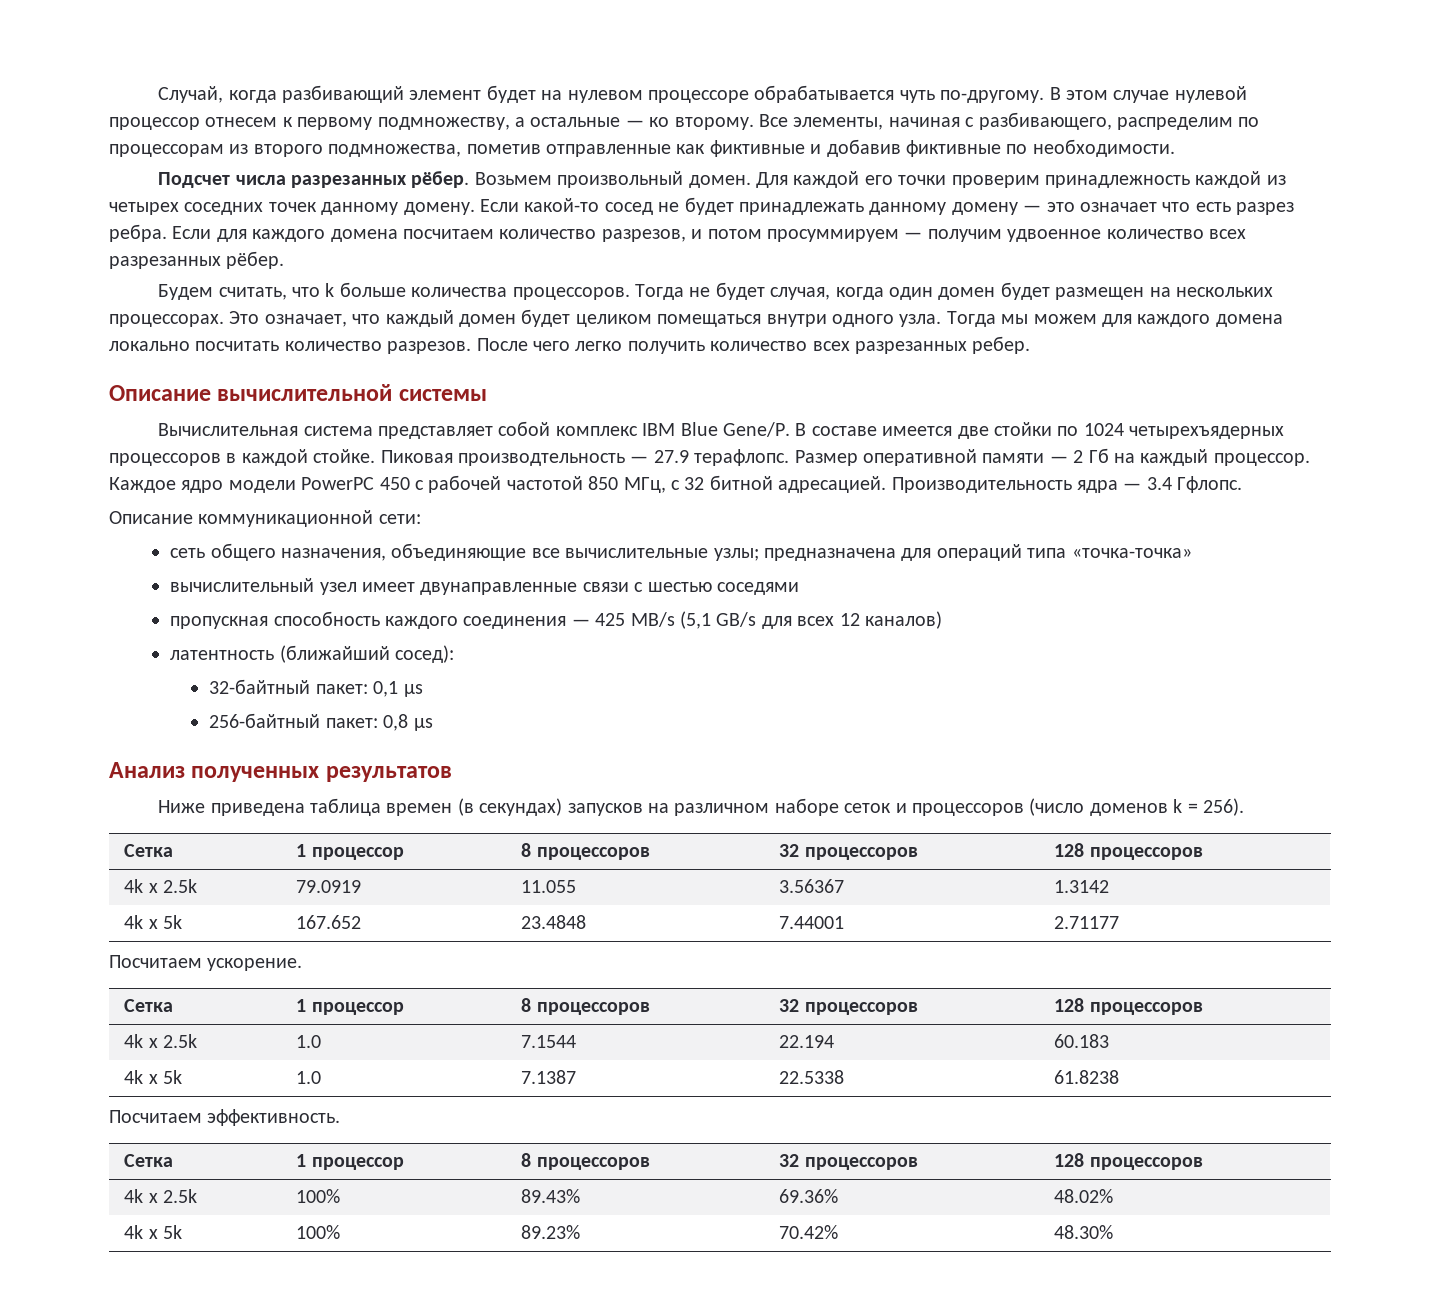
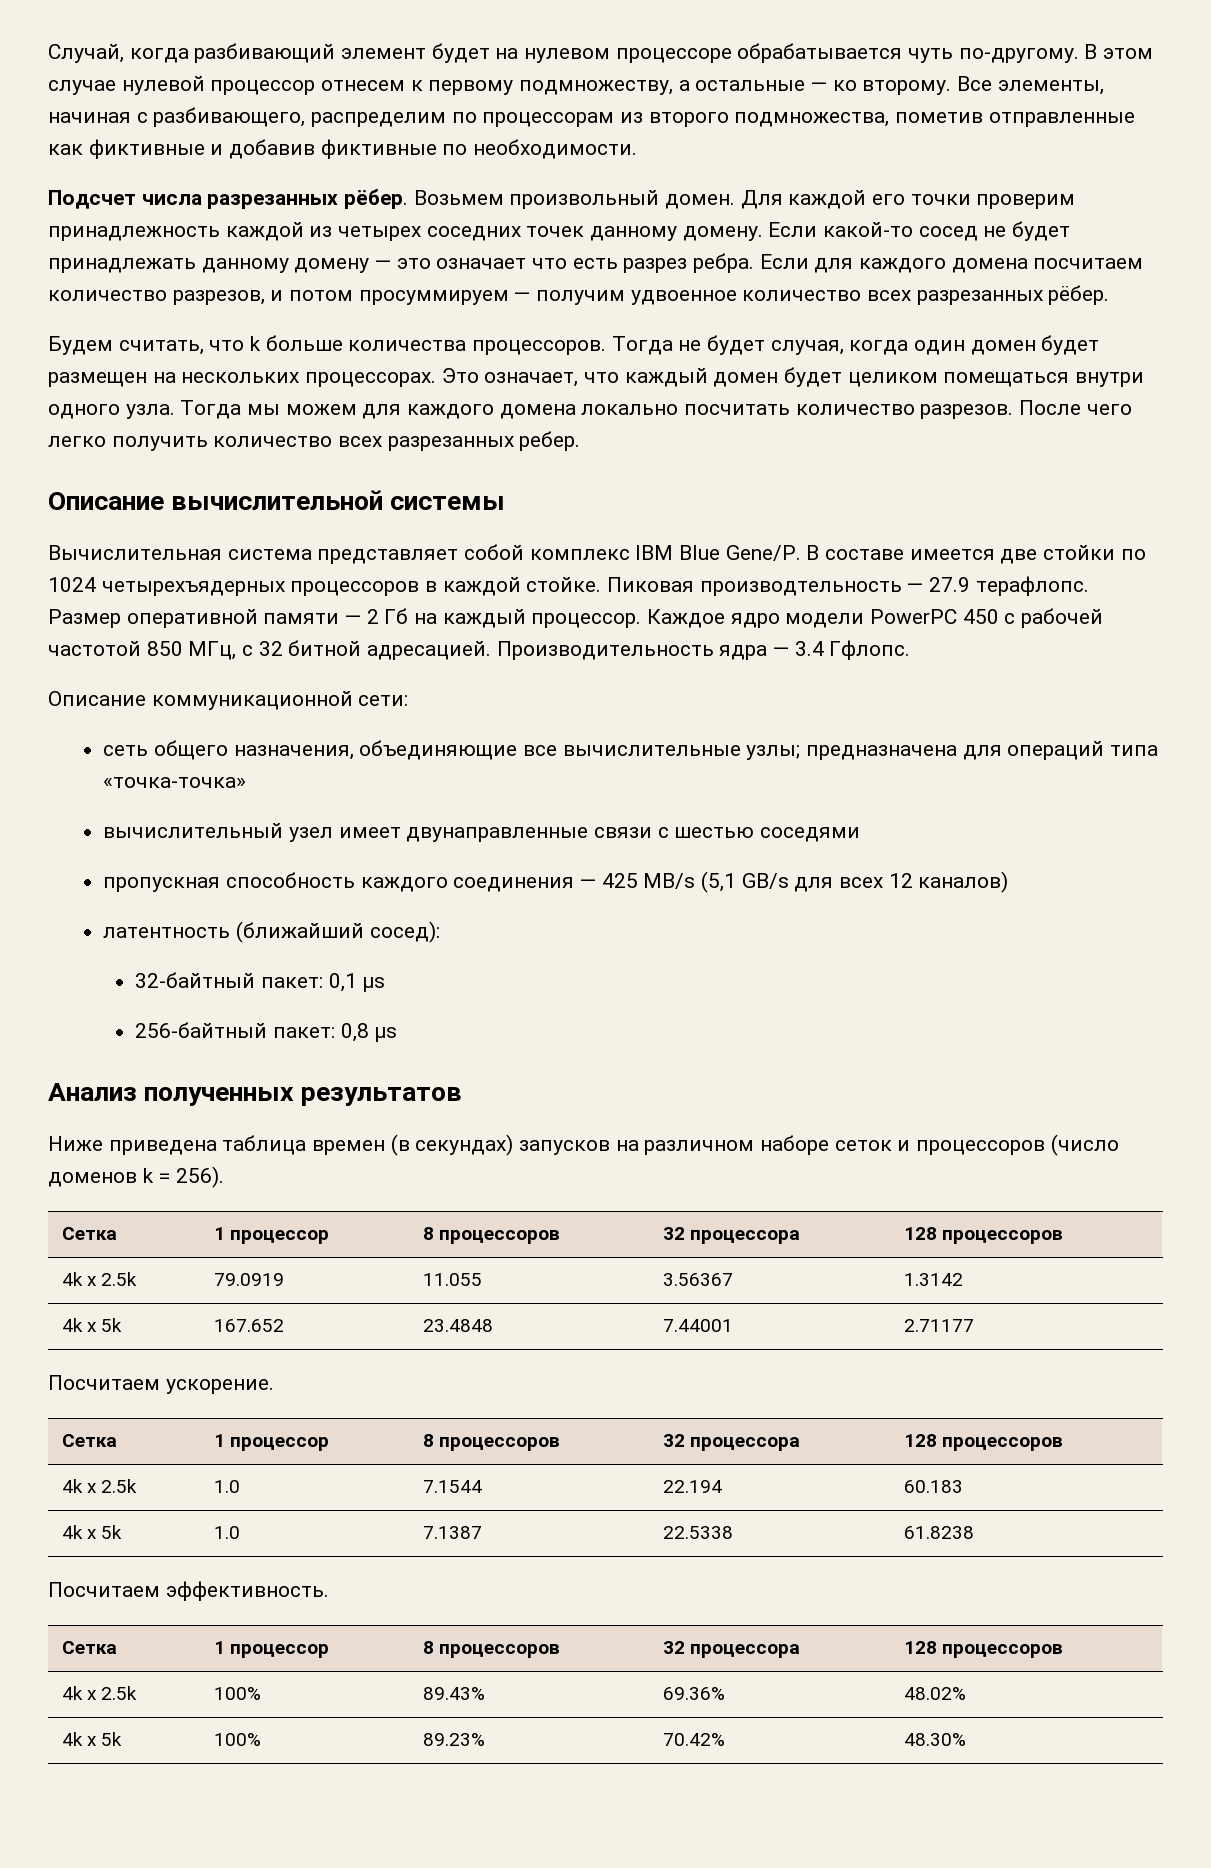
  Ниже приведена таблица времен (в секундах) запусков на различном наборе сеток и процессоров (число доменов k = 256).
- Сетка | 1 процессор | 8 процессоров | 32 процессоров | 128 процессоров
+ Сетка | 1 процессор | 8 процессоров | 32 процессора | 128 процессоров
  Посчитаем ускорение.
- Сетка | 1 процессор | 8 процессоров | 32 процессоров | 128 процессоров
+ Сетка | 1 процессор | 8 процессоров | 32 процессора | 128 процессоров
  Посчитаем эффективность.
- Сетка | 1 процессор | 8 процессоров | 32 процессоров | 128 процессоров
+ Сетка | 1 процессор | 8 процессоров | 32 процессора | 128 процессоров

